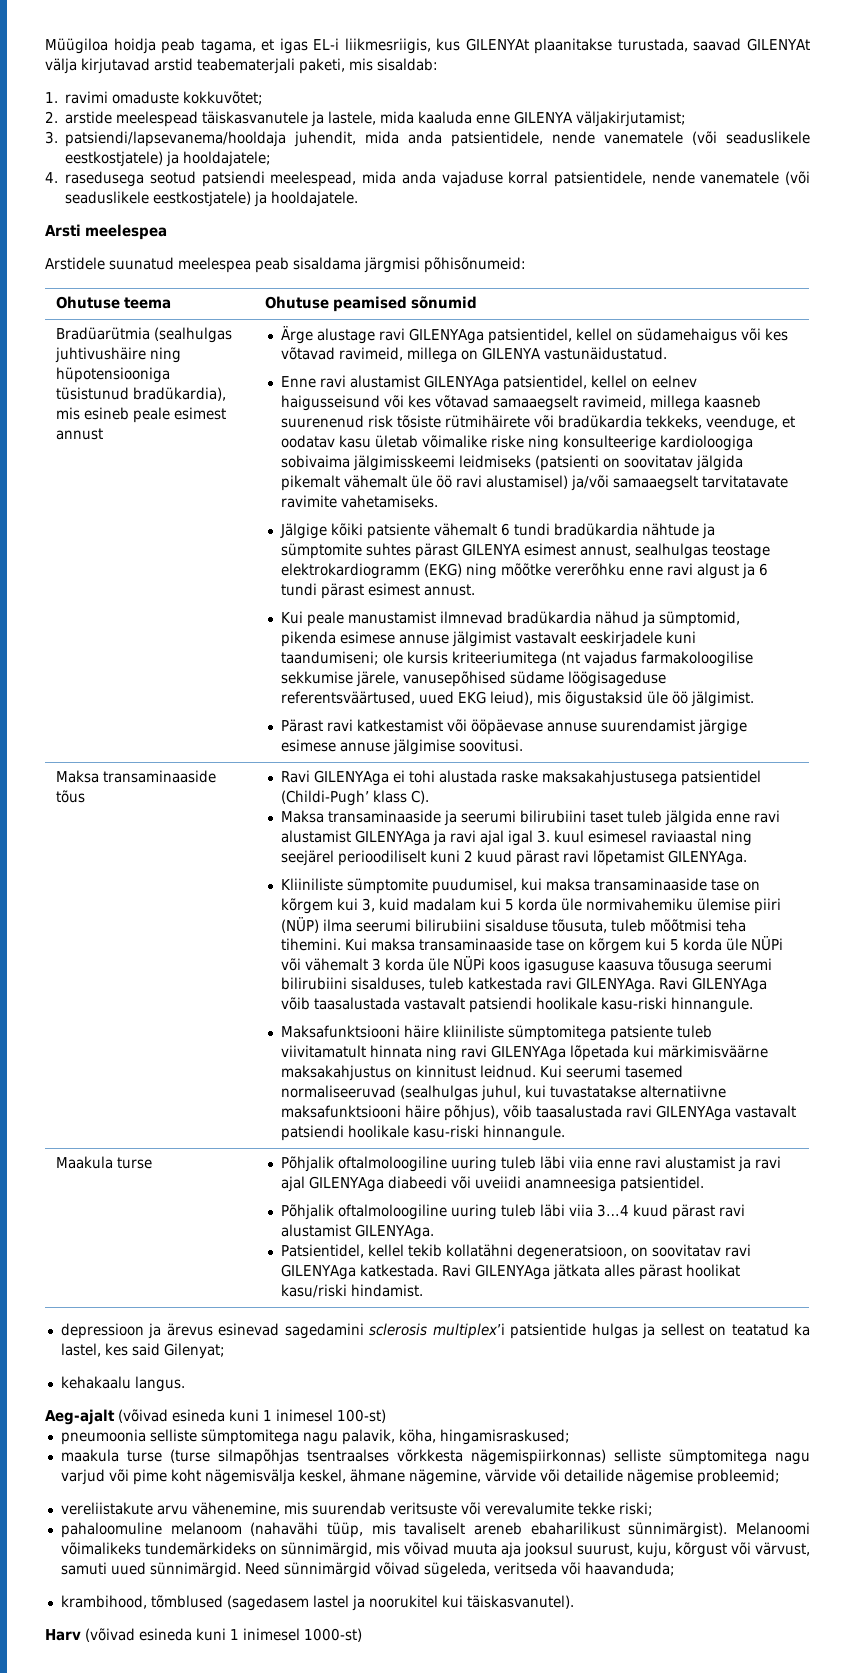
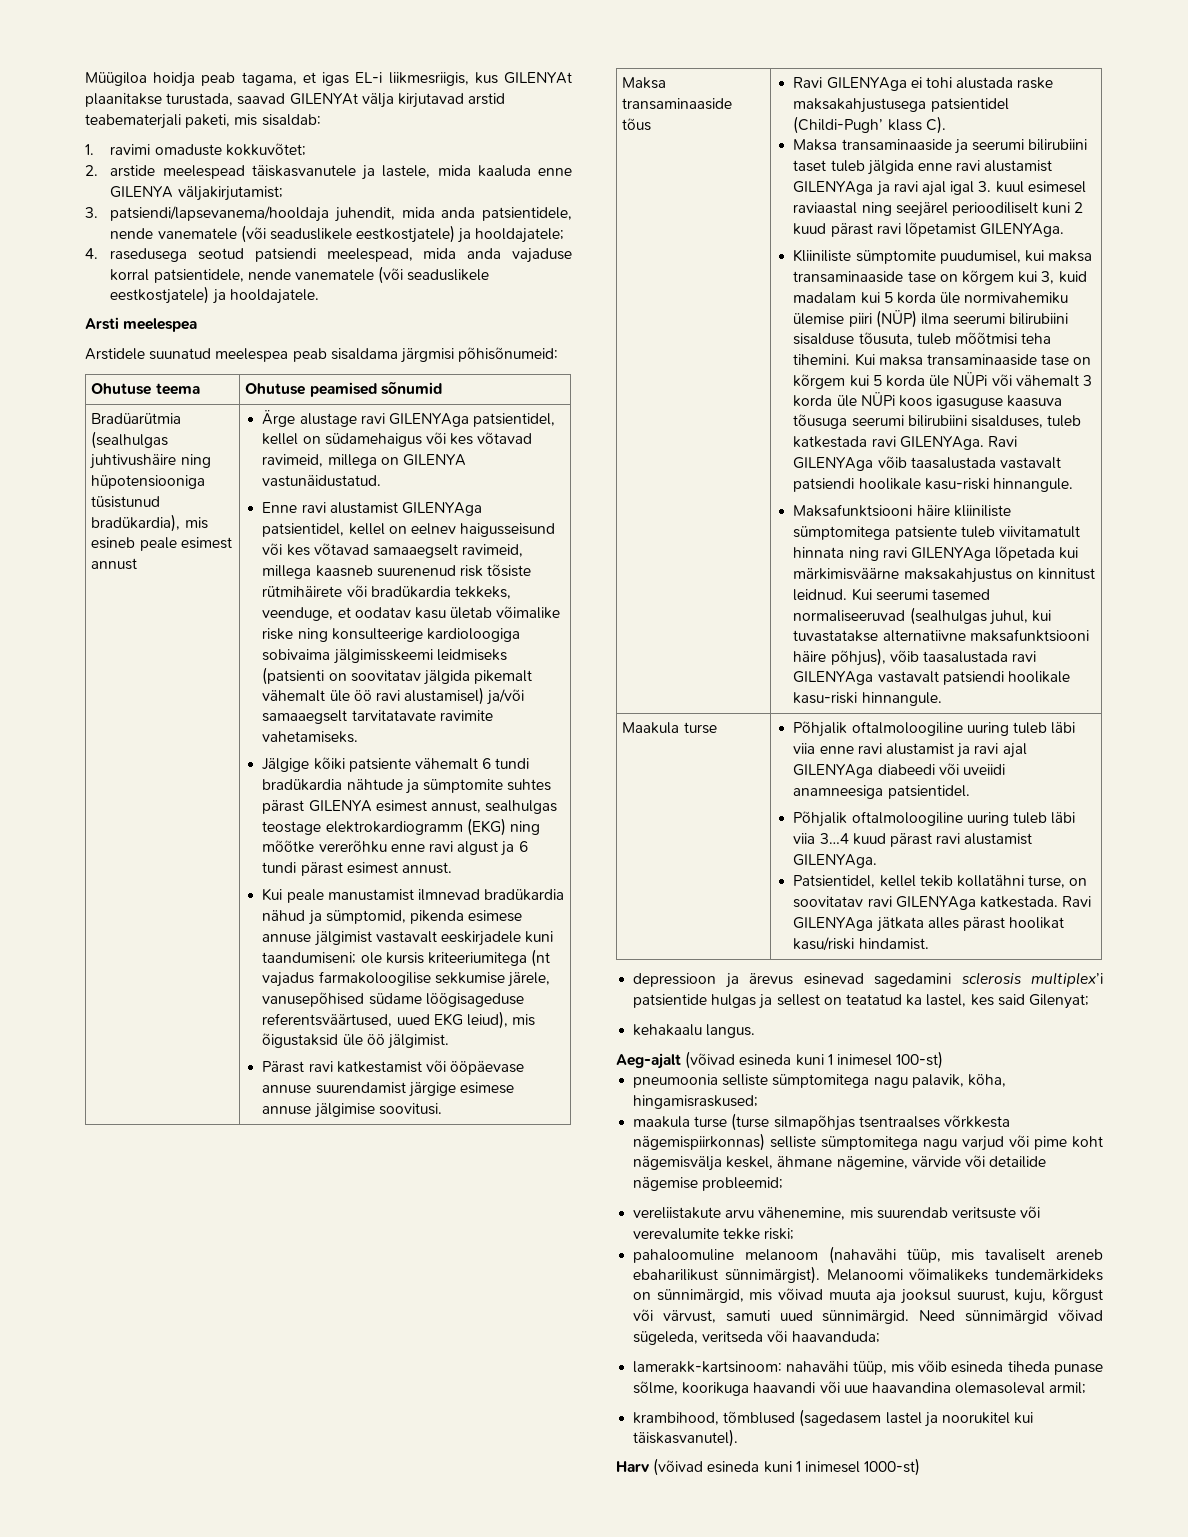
- Patsientidel, kellel tekib kollatähni degeneratsioon, on soovitatav ravi GILENYAga katkestada.
+ Patsientidel, kellel tekib kollatähni turse, on soovitatav ravi GILENYAga katkestada.
+ lamerakk-kartsinoom: nahavähi tüüp, mis võib esineda tiheda punase sõlme, koorikuga haavandi või uue haavandina olemasoleval armil;

